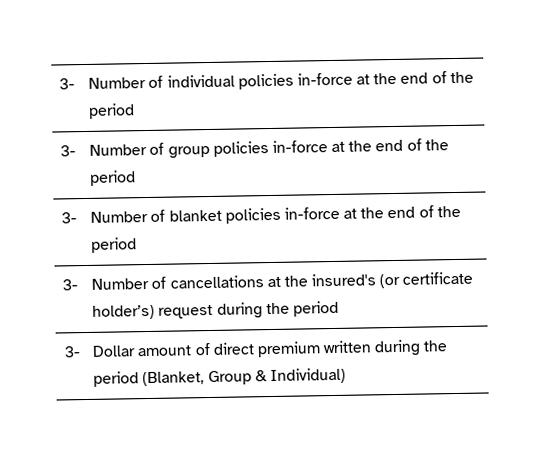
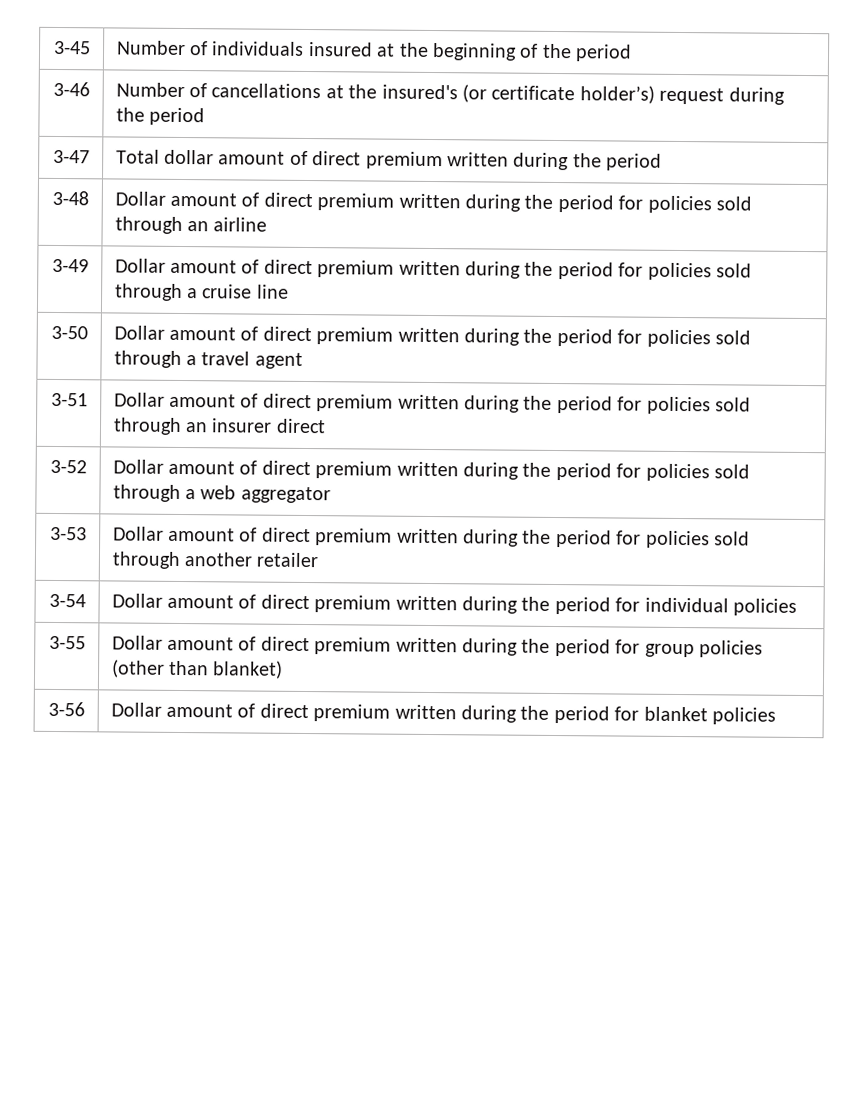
- 3- | Number of individual policies in-force at the end of the period
- 3- | Number of group policies in-force at the end of the period
- 3- | Number of blanket policies in-force at the end of the period
- 3- | Number of cancellations at the insured's (or certificate holder’s) request during the period
+ 3-45 | Number of individuals insured at the beginning of the period
+ 3-46 | Number of cancellations at the insured's (or certificate holder’s) request during the period
- 3- | Dollar amount of direct premium written during the period (Blanket, Group & Individual)
+ 3-47 | Total dollar amount of direct premium written during the period
+ 3-48 | Dollar amount of direct premium written during the period for policies sold through an airline
+ 3-49 | Dollar amount of direct premium written during the period for policies sold through a cruise line
+ 3-50 | Dollar amount of direct premium written during the period for policies sold through a travel agent
+ 3-51 | Dollar amount of direct premium written during the period for policies sold through an insurer direct
+ 3-52 | Dollar amount of direct premium written during the period for policies sold through a web aggregator
+ 3-53 | Dollar amount of direct premium written during the period for policies sold through another retailer
+ 3-54 | Dollar amount of direct premium written during the period for individual policies
+ 3-55 | Dollar amount of direct premium written during the period for group policies (other than blanket)
+ 3-56 | Dollar amount of direct premium written during the period for blanket policies

